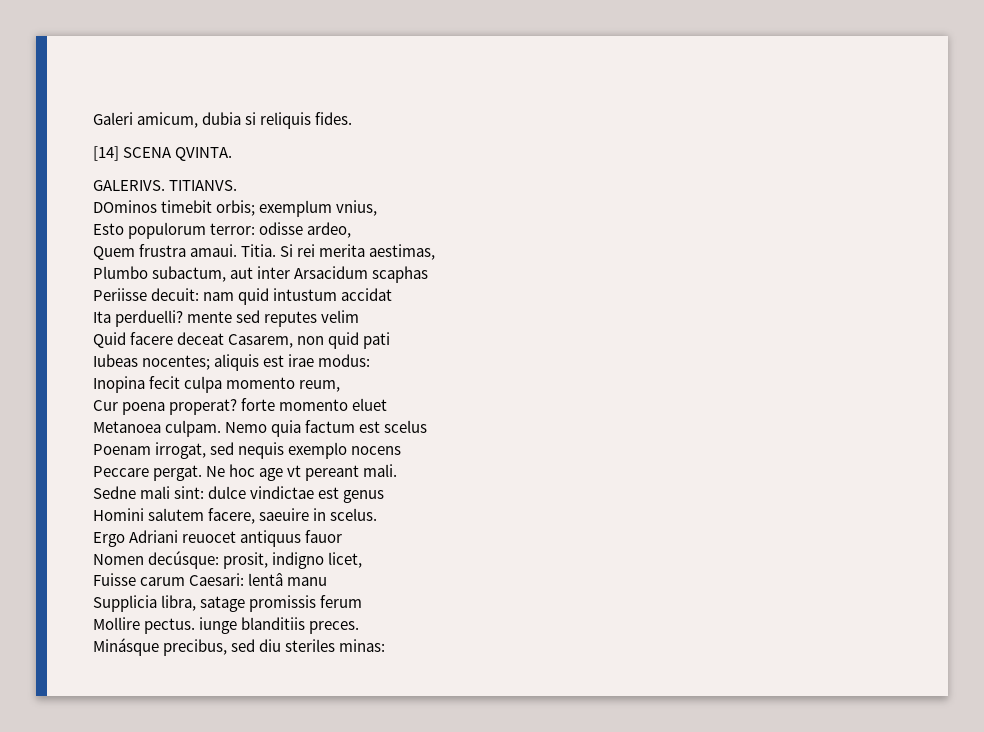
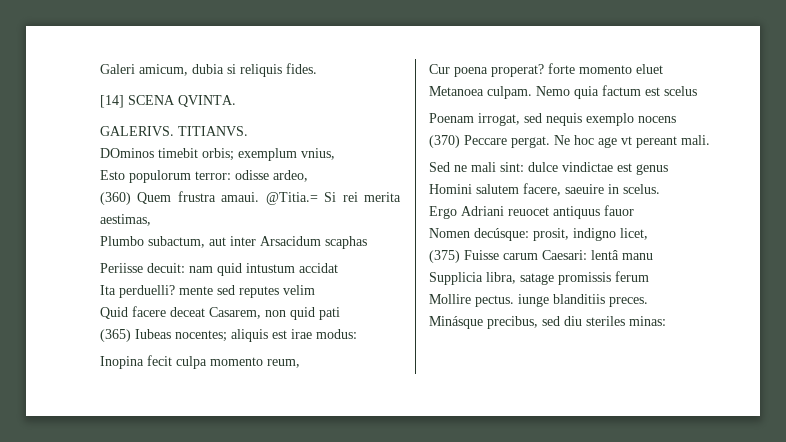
- Quem frustra amaui.
+ (360) Quem frustra amaui.
- Titia. Si rei merita aestimas,
+ @Titia.= Si rei merita aestimas,
- Iubeas nocentes; aliquis est irae modus:
+ (365) Iubeas nocentes; aliquis est irae modus:
- Peccare pergat.
+ (370) Peccare pergat.
- Sedne mali sint: dulce vindictae est genus
+ Sed ne mali sint: dulce vindictae est genus
- Fuisse carum Caesari: lentâ manu
+ (375) Fuisse carum Caesari: lentâ manu

